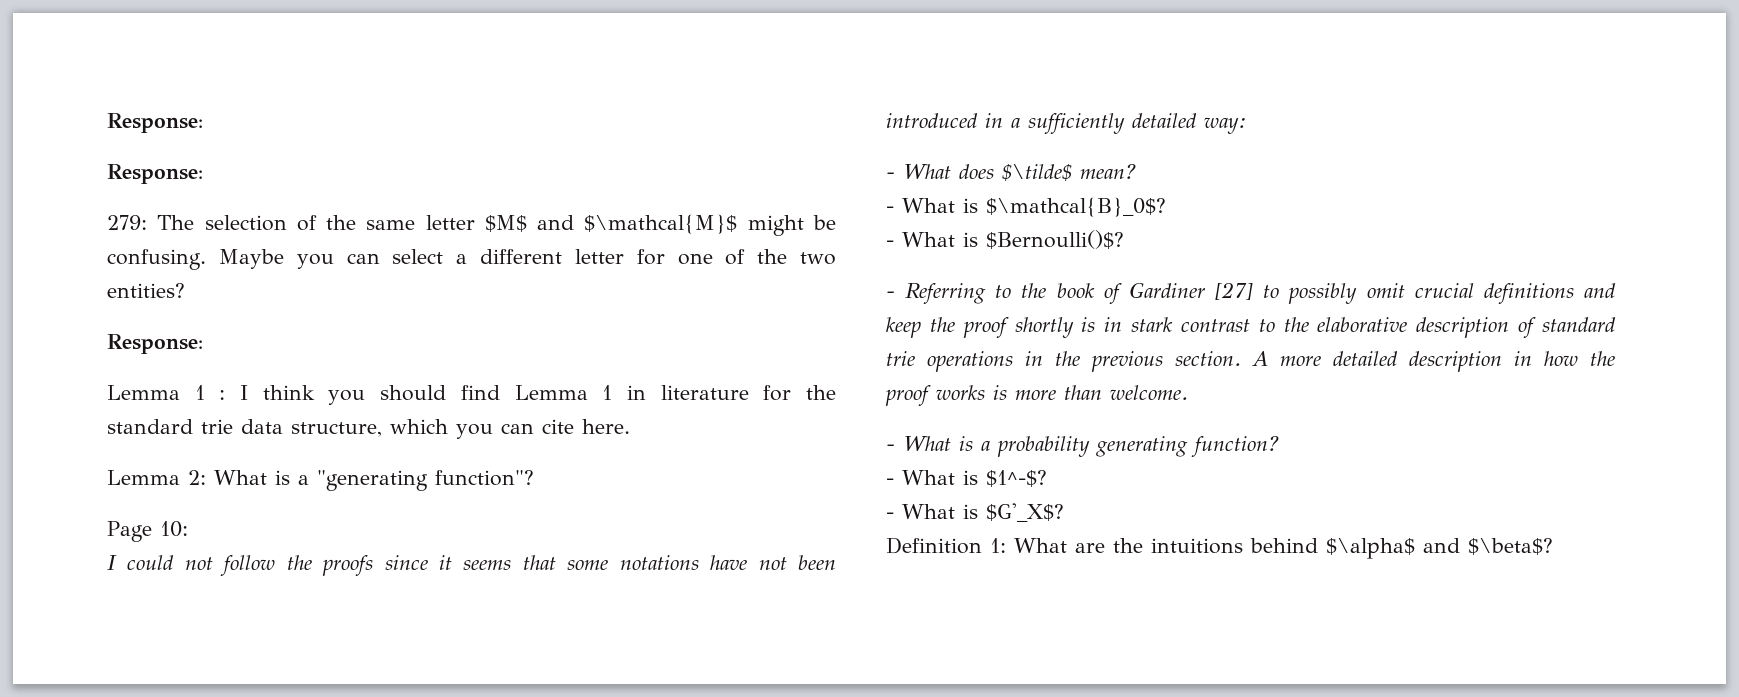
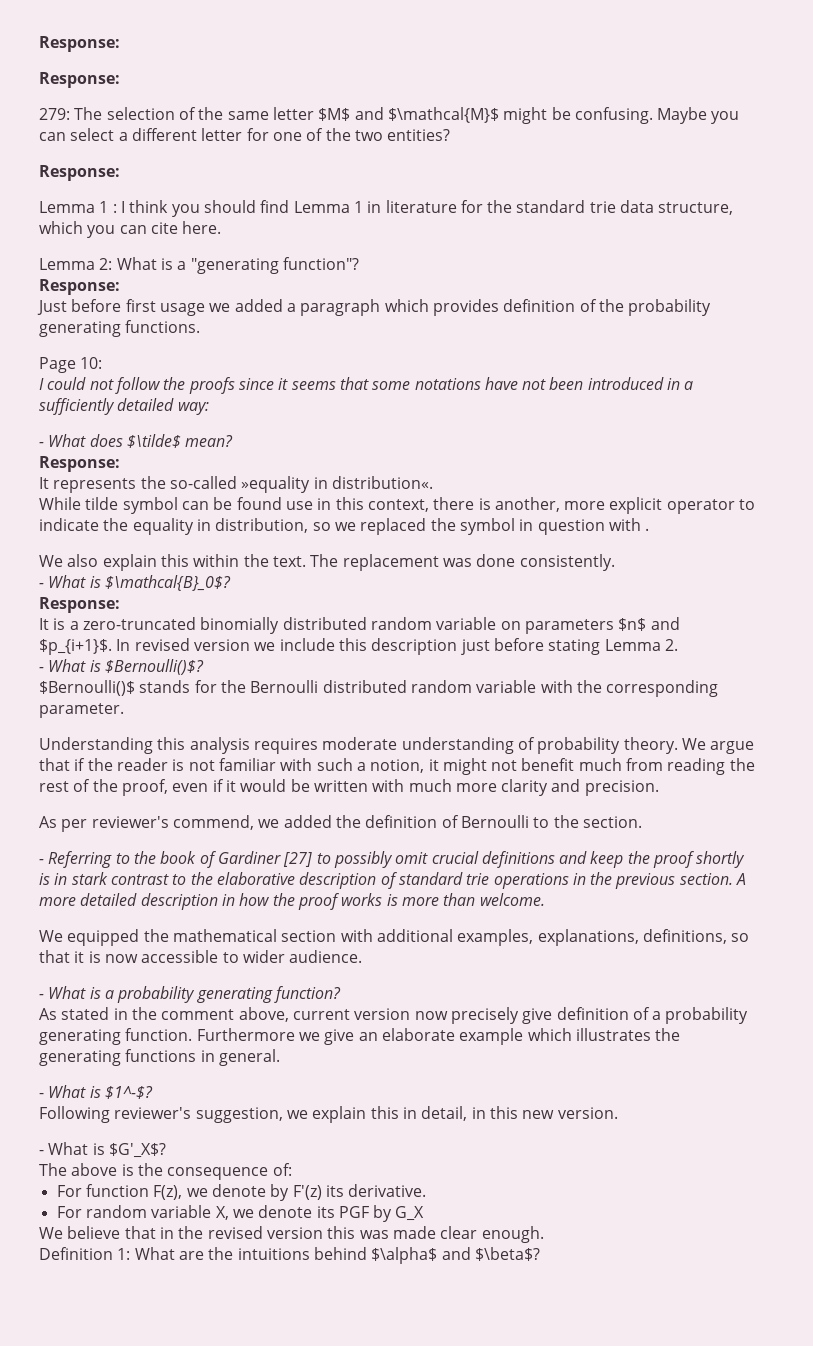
  Lemma 2: What is a "generating function"?
+ Response:
+ Just before first usage we added a paragraph which provides definition of the probability generating functions.
  - What does $\tilde$ mean?
+ Response:
+ It represents the so-called »equality in distribution«.
+ While tilde symbol can be found use in this context, there is another, more explicit operator to indicate the equality in distribution, so we replaced the symbol in question with .
+ We also explain this within the text. The replacement was done consistently.
  - What is $\mathcal{B}_0$?
+ Response:
+ It is a zero-truncated binomially distributed random variable on parameters $n$ and $p_{i+1}$. In revised version we include this description just before stating Lemma 2.
  - What is $Bernoulli()$?
+ $Bernoulli()$ stands for the Bernoulli distributed random variable with the corresponding parameter.
+ Understanding this analysis requires moderate understanding of probability theory. We argue that if the reader is not familiar with such a notion, it might not benefit much from reading the rest of the proof, even if it would be written with much more clarity and precision.
+ As per reviewer's commend, we added the definition of Bernoulli to the section.
+ We equipped the mathematical section with additional examples, explanations, definitions, so that it is now accessible to wider audience.
+ As stated in the comment above, current version now precisely give definition of a probability generating function. Furthermore we give an elaborate example which illustrates the generating functions in general.
  - What is $1^-$?
+ Following reviewer's suggestion, we explain this in detail, in this new version.
  - What is $G'_X$?
+ The above is the consequence of:
+ For function F(z), we denote by F'(z) its derivative.
+ For random variable X, we denote its PGF by G_X
+ We believe that in the revised version this was made clear enough.

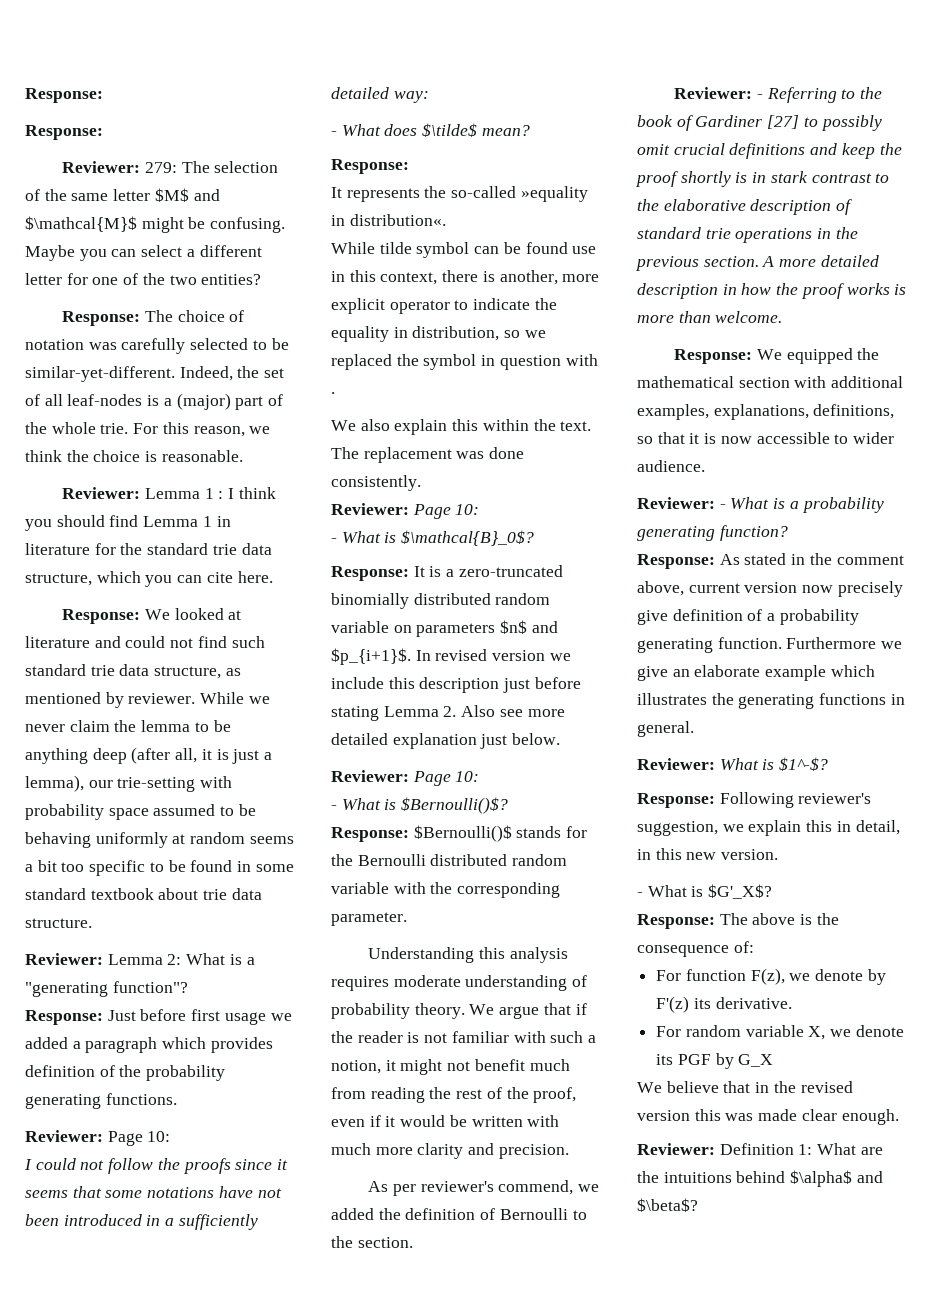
- 279: The selection of the same letter $M$ and $\mathcal{M}$ might be confusing.
+ Reviewer: 279: The selection of the same letter $M$ and $\mathcal{M}$ might be confusing.
  Maybe you can select a different letter for one of the two entities?
- Response:
- Lemma 1 : I think you should find Lemma 1 in literature for the standard trie data structure, which you can cite here.
+ Response: The choice of notation was carefully selected to be similar-yet-different. Indeed, the set of all leaf-nodes is a (major) part of the whole trie. For this reason, we think the choice is reasonable.
+ Reviewer: Lemma 1 : I think you should find Lemma 1 in literature for the standard trie data structure, which you can cite here.
- Lemma 2: What is a "generating function"?
- Response:
- Just before first usage we added a paragraph which provides definition of the probability generating functions.
- Page 10:
+ Response: We looked at literature and could not find such standard trie data structure, as mentioned by reviewer. While we never claim the lemma to be anything deep (after all, it is just a lemma), our trie-setting with probability space assumed to be behaving uniformly at random seems a bit too specific to be found in some standard textbook about trie data structure.
+ Reviewer: Lemma 2: What is a "generating function"?
+ Response: Just before first usage we added a paragraph which provides definition of the probability generating functions.
+ Reviewer: Page 10:
  The replacement was done consistently.
+ Reviewer: Page 10:
  - What is $\mathcal{B}_0$?
- Response:
- It is a zero-truncated binomially distributed random variable on parameters $n$ and $p_{i+1}$.
+ Response: It is a zero-truncated binomially distributed random variable on parameters $n$ and $p_{i+1}$.
- In revised version we include this description just before stating Lemma 2.
+ In revised version we include this description just before stating Lemma 2. Also see more detailed explanation just below.
+ Reviewer: Page 10:
- $Bernoulli()$ stands for the Bernoulli distributed random variable with the corresponding parameter.
+ Response: $Bernoulli()$ stands for the Bernoulli distributed random variable with the corresponding parameter.
- - Referring to the book of Gardiner [27] to possibly omit crucial definitions and keep the proof shortly is in stark contrast to the elaborative description of standard trie operations in the previous section.
+ Reviewer: - Referring to the book of Gardiner [27] to possibly omit crucial definitions and keep the proof shortly is in stark contrast to the elaborative description of standard trie operations in the previous section.
- We equipped the mathematical section with additional examples, explanations, definitions, so that it is now accessible to wider audience.
+ Response: We equipped the mathematical section with additional examples, explanations, definitions, so that it is now accessible to wider audience.
- - What is a probability generating function?
+ Reviewer: - What is a probability generating function?
- As stated in the comment above, current version now precisely give definition of a probability generating function.
+ Response: As stated in the comment above, current version now precisely give definition of a probability generating function.
- - What is $1^-$?
+ Reviewer: What is $1^-$?
- Following reviewer's suggestion, we explain this in detail, in this new version.
+ Response: Following reviewer's suggestion, we explain this in detail, in this new version.
- The above is the consequence of:
+ Response: The above is the consequence of:
- Definition 1: What are the intuitions behind $\alpha$ and $\beta$?
+ Reviewer: Definition 1: What are the intuitions behind $\alpha$ and $\beta$?

